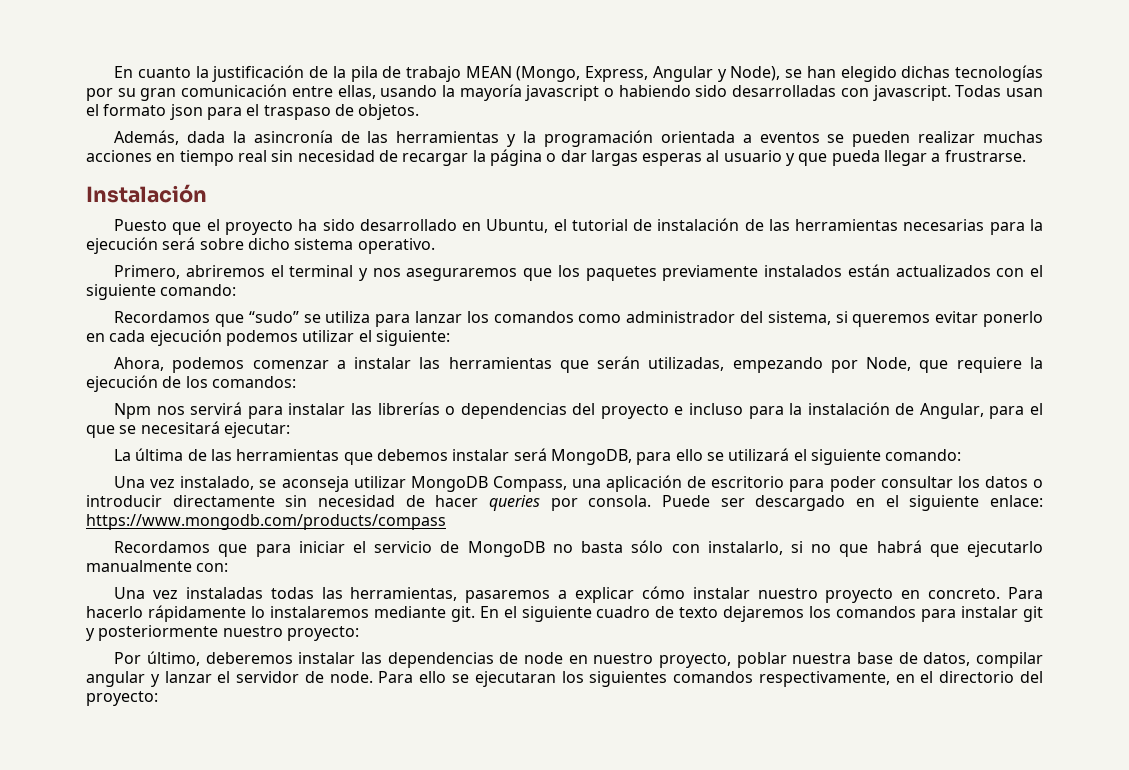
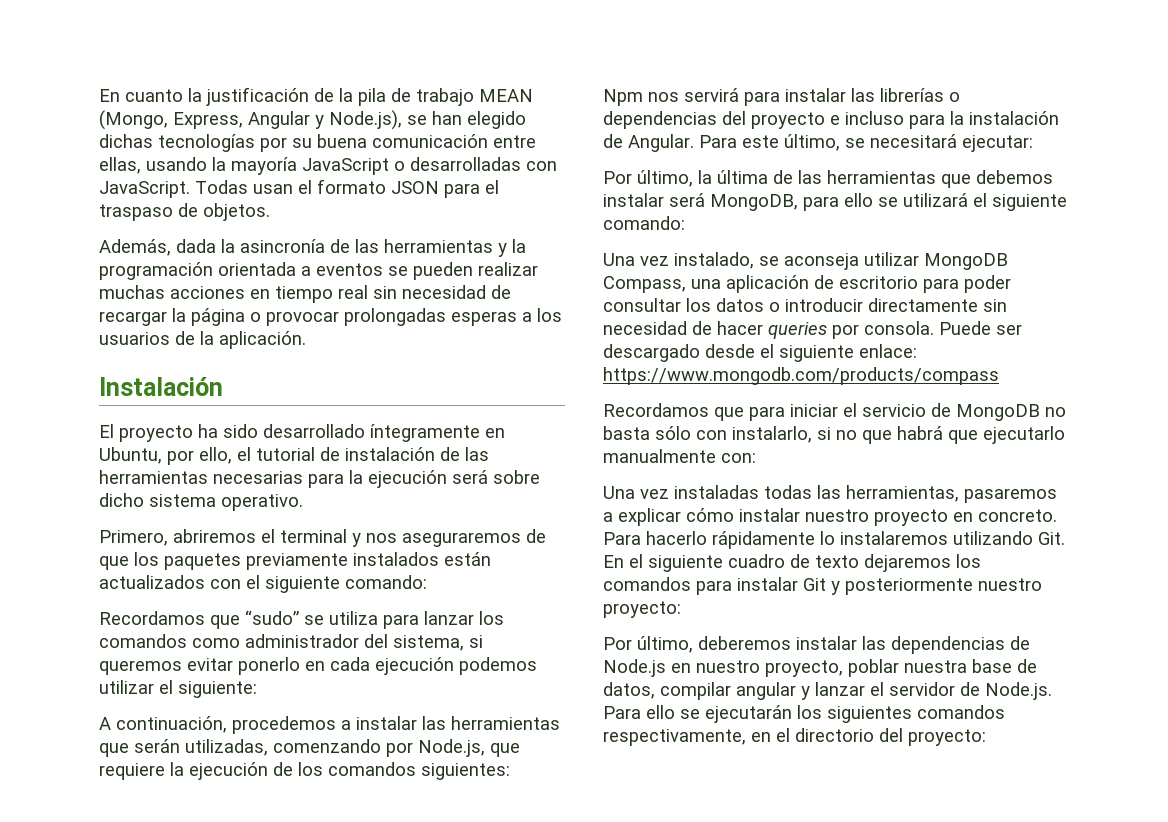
- En cuanto la justificación de la pila de trabajo MEAN (Mongo, Express, Angular y Node), se han elegido dichas tecnologías por su gran comunicación entre ellas, usando la mayoría javascript o habiendo sido desarrolladas con javascript.
+ En cuanto la justificación de la pila de trabajo MEAN (Mongo, Express, Angular y Node.js), se han elegido dichas tecnologías por su buena comunicación entre ellas, usando la mayoría JavaScript o desarrolladas con JavaScript.
- Todas usan el formato json para el traspaso de objetos.
+ Todas usan el formato JSON para el traspaso de objetos.
- Además, dada la asincronía de las herramientas y la programación orientada a eventos se pueden realizar muchas acciones en tiempo real sin necesidad de recargar la página o dar largas esperas al usuario y que pueda llegar a frustrarse.
+ Además, dada la asincronía de las herramientas y la programación orientada a eventos se pueden realizar muchas acciones en tiempo real sin necesidad de recargar la página o provocar prolongadas esperas a los usuarios de la aplicación.
  Instalación
- Puesto que el proyecto ha sido desarrollado en Ubuntu, el tutorial de instalación de las herramientas necesarias para la ejecución será sobre dicho sistema operativo.
+ El proyecto ha sido desarrollado íntegramente en Ubuntu, por ello, el tutorial de instalación de las herramientas necesarias para la ejecución será sobre dicho sistema operativo.
- Primero, abriremos el terminal y nos aseguraremos que los paquetes previamente instalados están actualizados con el siguiente comando:
+ Primero, abriremos el terminal y nos aseguraremos de que los paquetes previamente instalados están actualizados con el siguiente comando:
- Ahora, podemos comenzar a instalar las herramientas que serán utilizadas, empezando por Node, que requiere la ejecución de los comandos:
+ A continuación, procedemos a instalar las herramientas que serán utilizadas, comenzando por Node.js, que requiere la ejecución de los comandos siguientes:
- Npm nos servirá para instalar las librerías o dependencias del proyecto e incluso para la instalación de Angular, para el que se necesitará ejecutar:
+ Npm nos servirá para instalar las librerías o dependencias del proyecto e incluso para la instalación de Angular. Para este último, se necesitará ejecutar:
- La última de las herramientas que debemos instalar será MongoDB, para ello se utilizará el siguiente comando:
+ Por último, la última de las herramientas que debemos instalar será MongoDB, para ello se utilizará el siguiente comando:
- Puede ser descargado en el siguiente enlace: https://www.mongodb.com/products/compass
+ Puede ser descargado desde el siguiente enlace: https://www.mongodb.com/products/compass
- Para hacerlo rápidamente lo instalaremos mediante git. En el siguiente cuadro de texto dejaremos los comandos para instalar git y posteriormente nuestro proyecto:
+ Para hacerlo rápidamente lo instalaremos utilizando Git. En el siguiente cuadro de texto dejaremos los comandos para instalar Git y posteriormente nuestro proyecto:
- Por último, deberemos instalar las dependencias de node en nuestro proyecto, poblar nuestra base de datos, compilar angular y lanzar el servidor de node. Para ello se ejecutaran los siguientes comandos respectivamente, en el directorio del proyecto:
+ Por último, deberemos instalar las dependencias de Node.js en nuestro proyecto, poblar nuestra base de datos, compilar angular y lanzar el servidor de Node.js. Para ello se ejecutarán los siguientes comandos respectivamente, en el directorio del proyecto:

